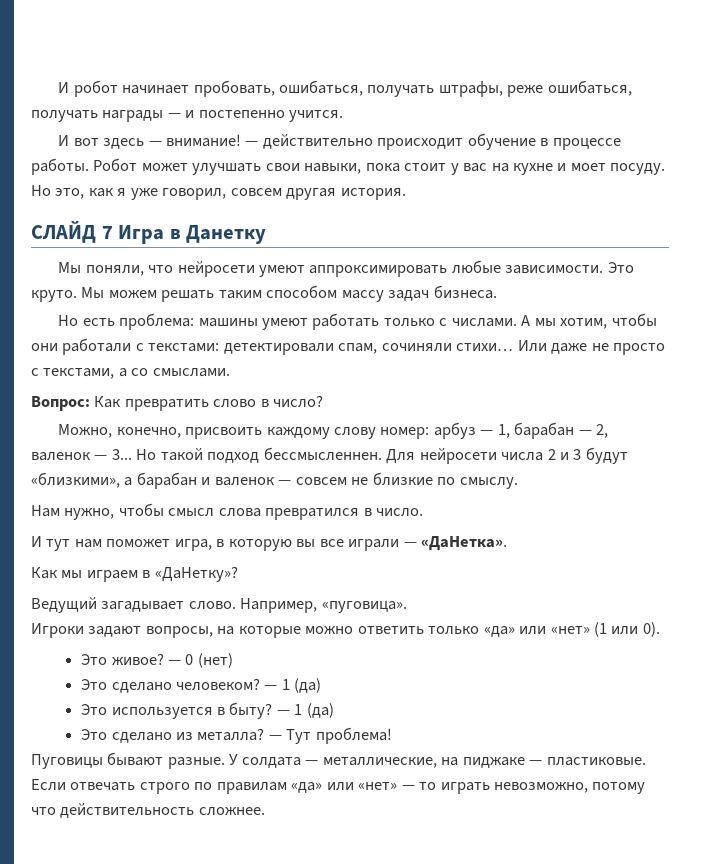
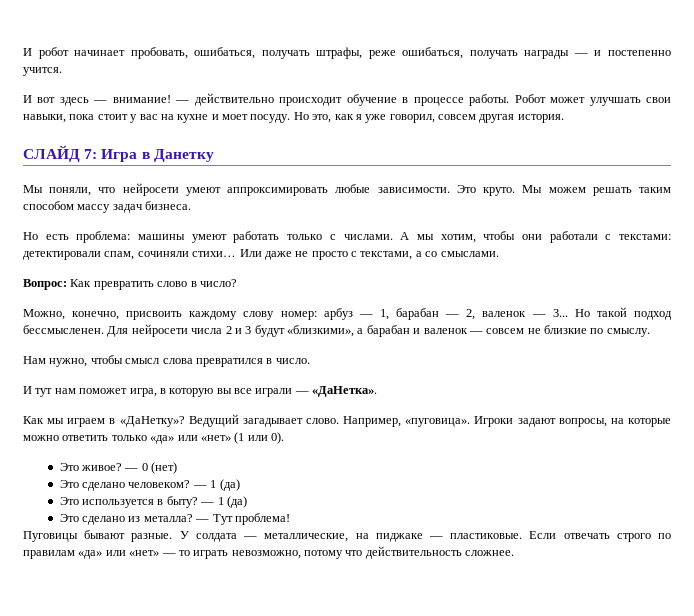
- СЛАЙД 7 Игра в Данетку
+ СЛАЙД 7: Игра в Данетку
- Но такой подход бессмысленнен.
+ Но такой подход бессмысленен.
- Как мы играем в «ДаНетку»?
- Ведущий загадывает слово.
+ Как мы играем в «ДаНетку»? Ведущий загадывает слово.
- Например, «пуговица».
- Игроки задают вопросы, на которые можно ответить только «да» или «нет» (1 или 0).
+ Например, «пуговица». Игроки задают вопросы, на которые можно ответить только «да» или «нет» (1 или 0).

